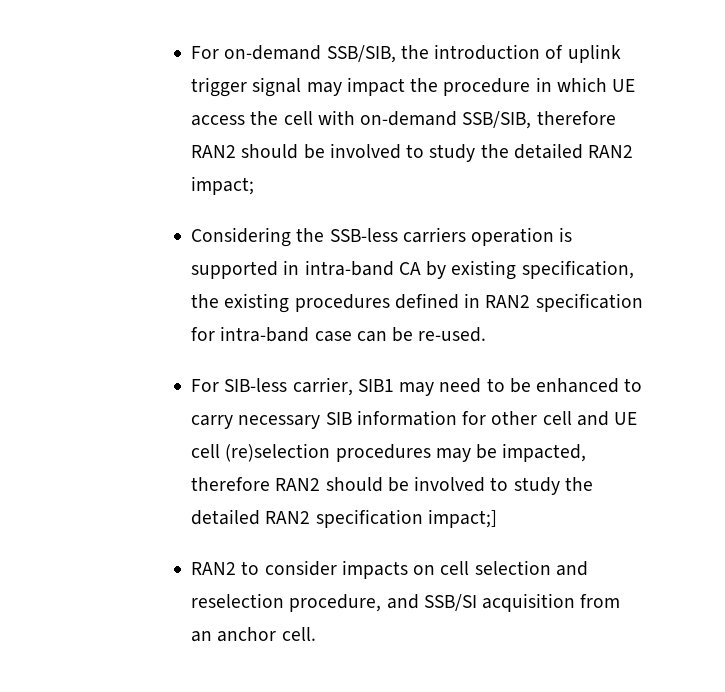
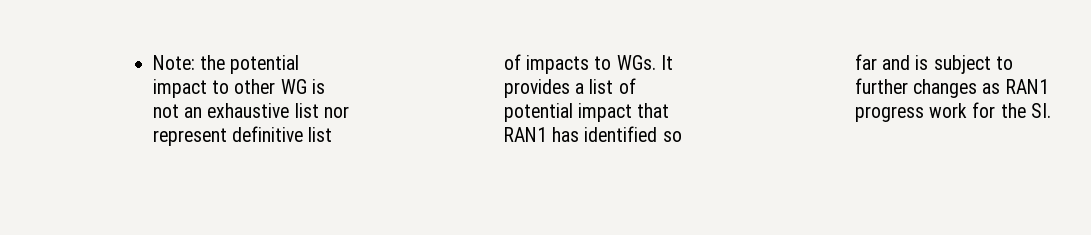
- For on-demand SSB/SIB, the introduction of uplink trigger signal may impact the procedure in which UE access the cell with on-demand SSB/SIB, therefore RAN2 should be involved to study the detailed RAN2 impact;
- Considering the SSB-less carriers operation is supported in intra-band CA by existing specification, the existing procedures defined in RAN2 specification for intra-band case can be re-used.
- For SIB-less carrier, SIB1 may need to be enhanced to carry necessary SIB information for other cell and UE cell (re)selection procedures may be impacted, therefore RAN2 should be involved to study the detailed RAN2 specification impact;]
- RAN2 to consider impacts on cell selection and reselection procedure, and SSB/SI acquisition from an anchor cell.
+ Note: the potential impact to other WG is not an exhaustive list nor represent definitive list of impacts to WGs. It provides a list of potential impact that RAN1 has identified so far and is subject to further changes as RAN1 progress work for the SI.

